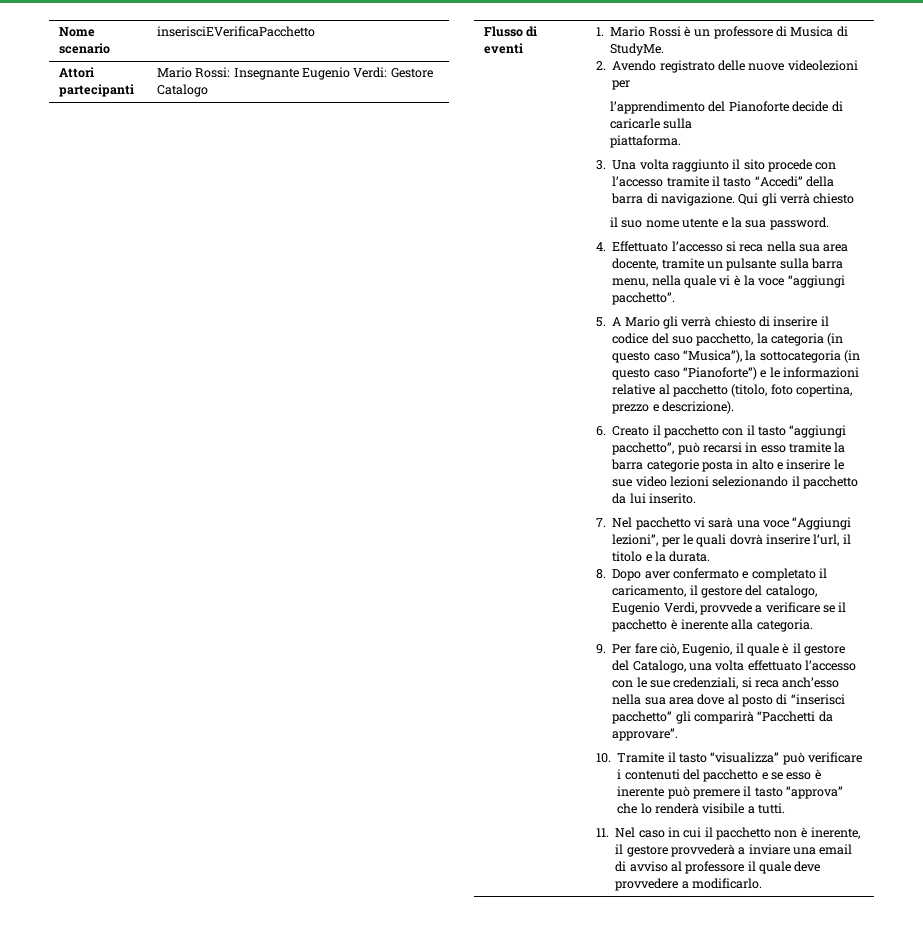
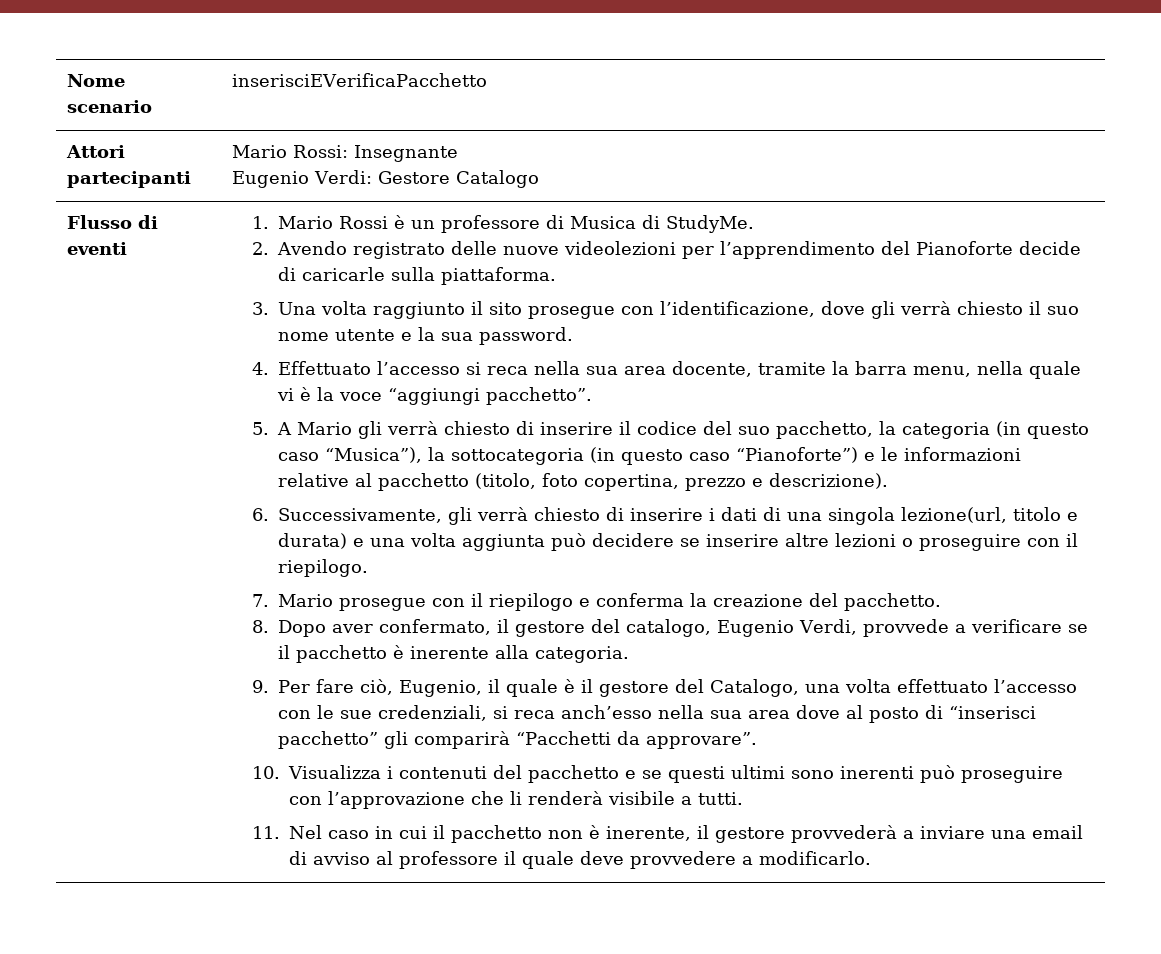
- Attori partecipanti | Mario Rossi: Insegnante Eugenio Verdi: Gestore Catalogo
+ Attori partecipanti | Mario Rossi: Insegnante
+ Eugenio Verdi: Gestore Catalogo
- 2. Avendo registrato delle nuove videolezioni per
- l’apprendimento del Pianoforte decide di caricarle sulla
- piattaforma.
+ 2. Avendo registrato delle nuove videolezioni per l’apprendimento del Pianoforte decide di caricarle sulla piattaforma.
- 3. Una volta raggiunto il sito procede con l’accesso tramite il tasto “Accedi” della barra di navigazione. Qui gli verrà chiesto
- il suo nome utente e la sua password.
+ 3. Una volta raggiunto il sito prosegue con l’identificazione, dove gli verrà chiesto il suo nome utente e la sua password.
- 4. Effettuato l’accesso si reca nella sua area docente, tramite un pulsante sulla barra menu, nella quale vi è la voce “aggiungi pacchetto”.
+ 4. Effettuato l’accesso si reca nella sua area docente, tramite la barra menu, nella quale vi è la voce “aggiungi pacchetto”.
- 6. Creato il pacchetto con il tasto “aggiungi pacchetto”, può recarsi in esso tramite la barra categorie posta in alto e inserire le sue video lezioni selezionando il pacchetto da lui inserito.
- 7. Nel pacchetto vi sarà una voce “Aggiungi lezioni”, per le quali dovrà inserire l’url, il titolo e la durata.
- 8. Dopo aver confermato e completato il caricamento, il gestore del catalogo, Eugenio Verdi, provvede a verificare se il pacchetto è inerente alla categoria.
+ 6. Successivamente, gli verrà chiesto di inserire i dati di una singola lezione(url, titolo e durata) e una volta aggiunta può decidere se inserire altre lezioni o proseguire con il riepilogo.
+ 7. Mario prosegue con il riepilogo e conferma la creazione del pacchetto.
+ 8. Dopo aver confermato, il gestore del catalogo, Eugenio Verdi, provvede a verificare se il pacchetto è inerente alla categoria.
- 10. Tramite il tasto “visualizza” può verificare i contenuti del pacchetto e se esso è inerente può premere il tasto “approva” che lo renderà visibile a tutti.
+ 10. Visualizza i contenuti del pacchetto e se questi ultimi sono inerenti può proseguire con l’approvazione che li renderà visibile a tutti.

